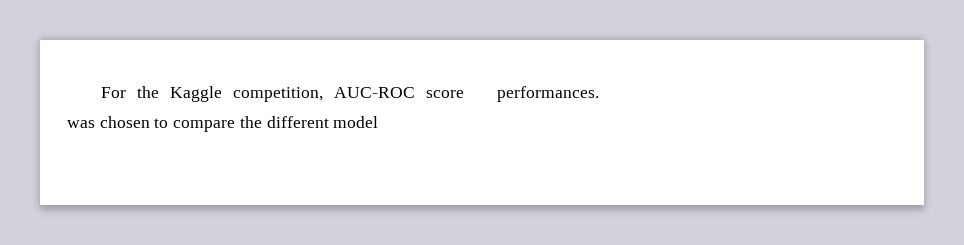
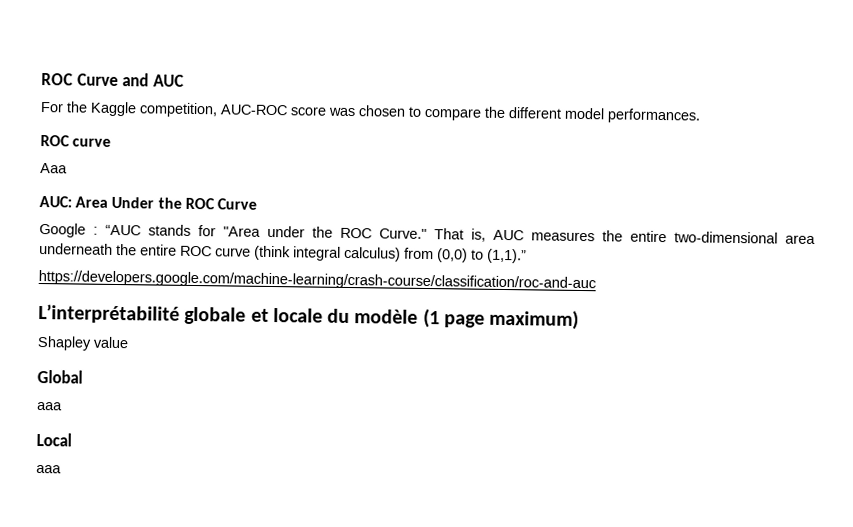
+ ROC Curve and AUC
  For the Kaggle competition, AUC-ROC score was chosen to compare the different model performances.
+ ROC curve
+ Aaa
+ AUC: Area Under the ROC Curve
+ Google : “AUC stands for "Area under the ROC Curve." That is, AUC measures the entire two-dimensional area underneath the entire ROC curve (think integral calculus) from (0,0) to (1,1).”
+ https://developers.google.com/machine-learning/crash-course/classification/roc-and-auc
+ L’interprétabilité globale et locale du modèle (1 page maximum)
+ Shapley value
+ Global
+ aaa
+ Local
+ aaa

